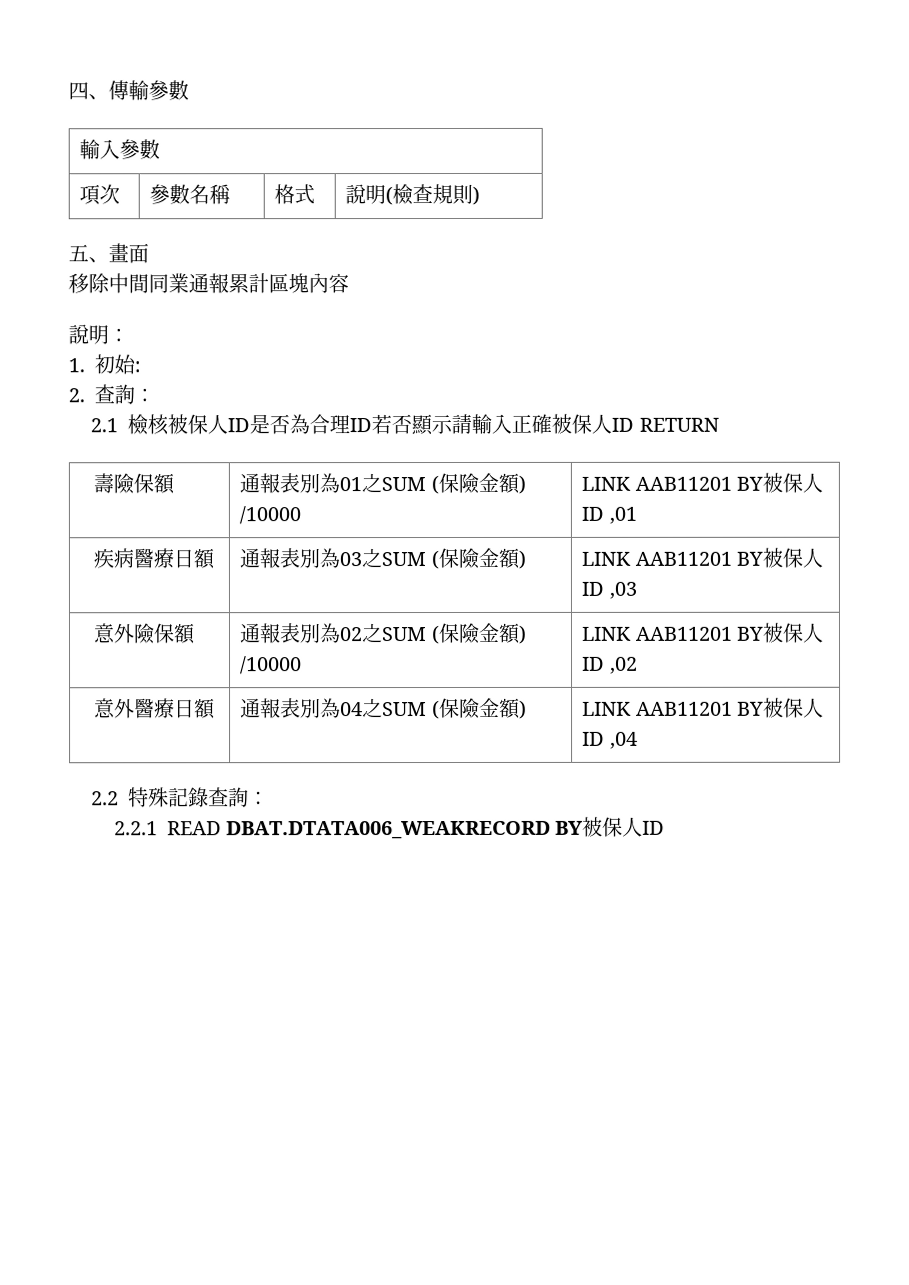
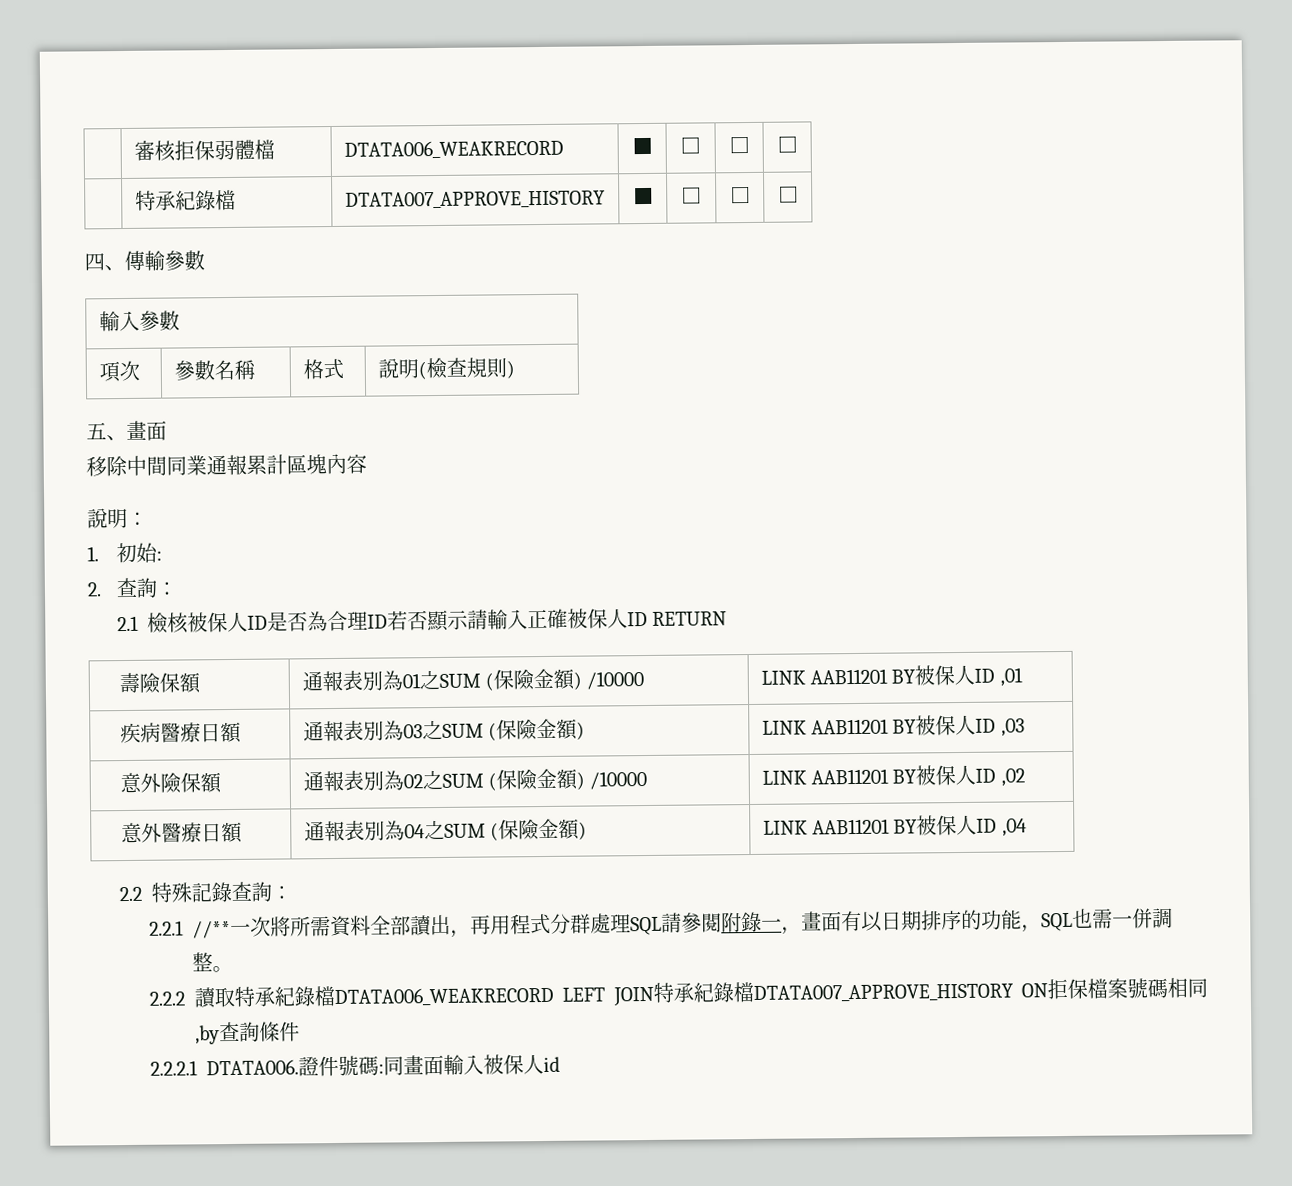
+ | 審核拒保弱體檔 | DTATA006_WEAKRECORD | ■ | □ | □ | □
+ | 特承紀錄檔 | DTATA007_APPROVE_HISTORY | ■ | □ | □ | □
- 2.2.1 READ DBAT.DTATA006_WEAKRECORD BY被保人ID
+ 2.2.1 //**一次將所需資料全部讀出，再用程式分群處理SQL請參閱附錄一，畫面有以日期排序的功能，SQL也需一併調整。
+ 2.2.2讀取特承紀錄檔DTATA006_WEAKRECORD LEFT JOIN特承紀錄檔DTATA007_APPROVE_HISTORY ON拒保檔案號碼相同,by查詢條件
+ 2.2.2.1 DTATA006.證件號碼:同畫面輸入被保人id

